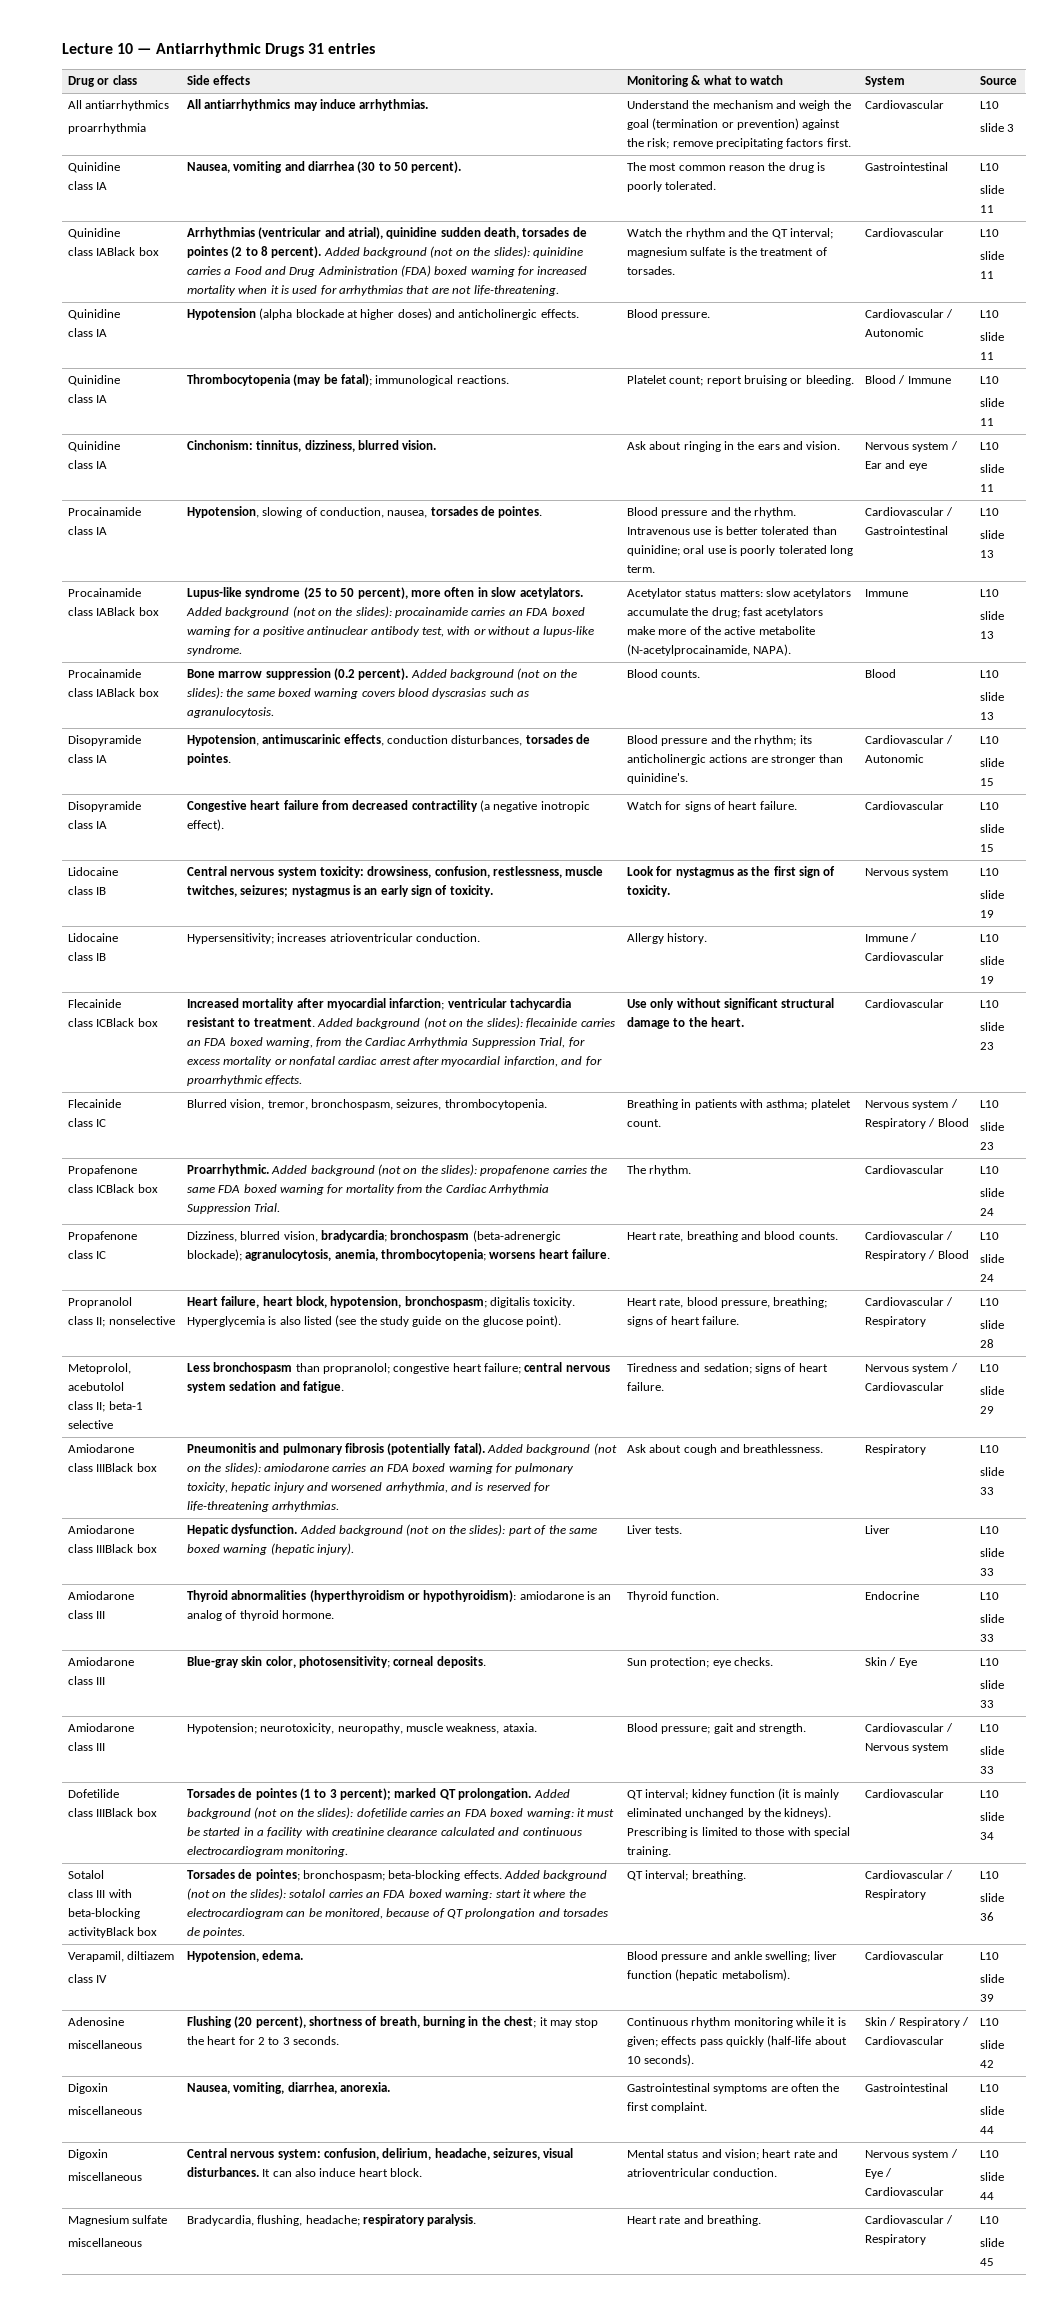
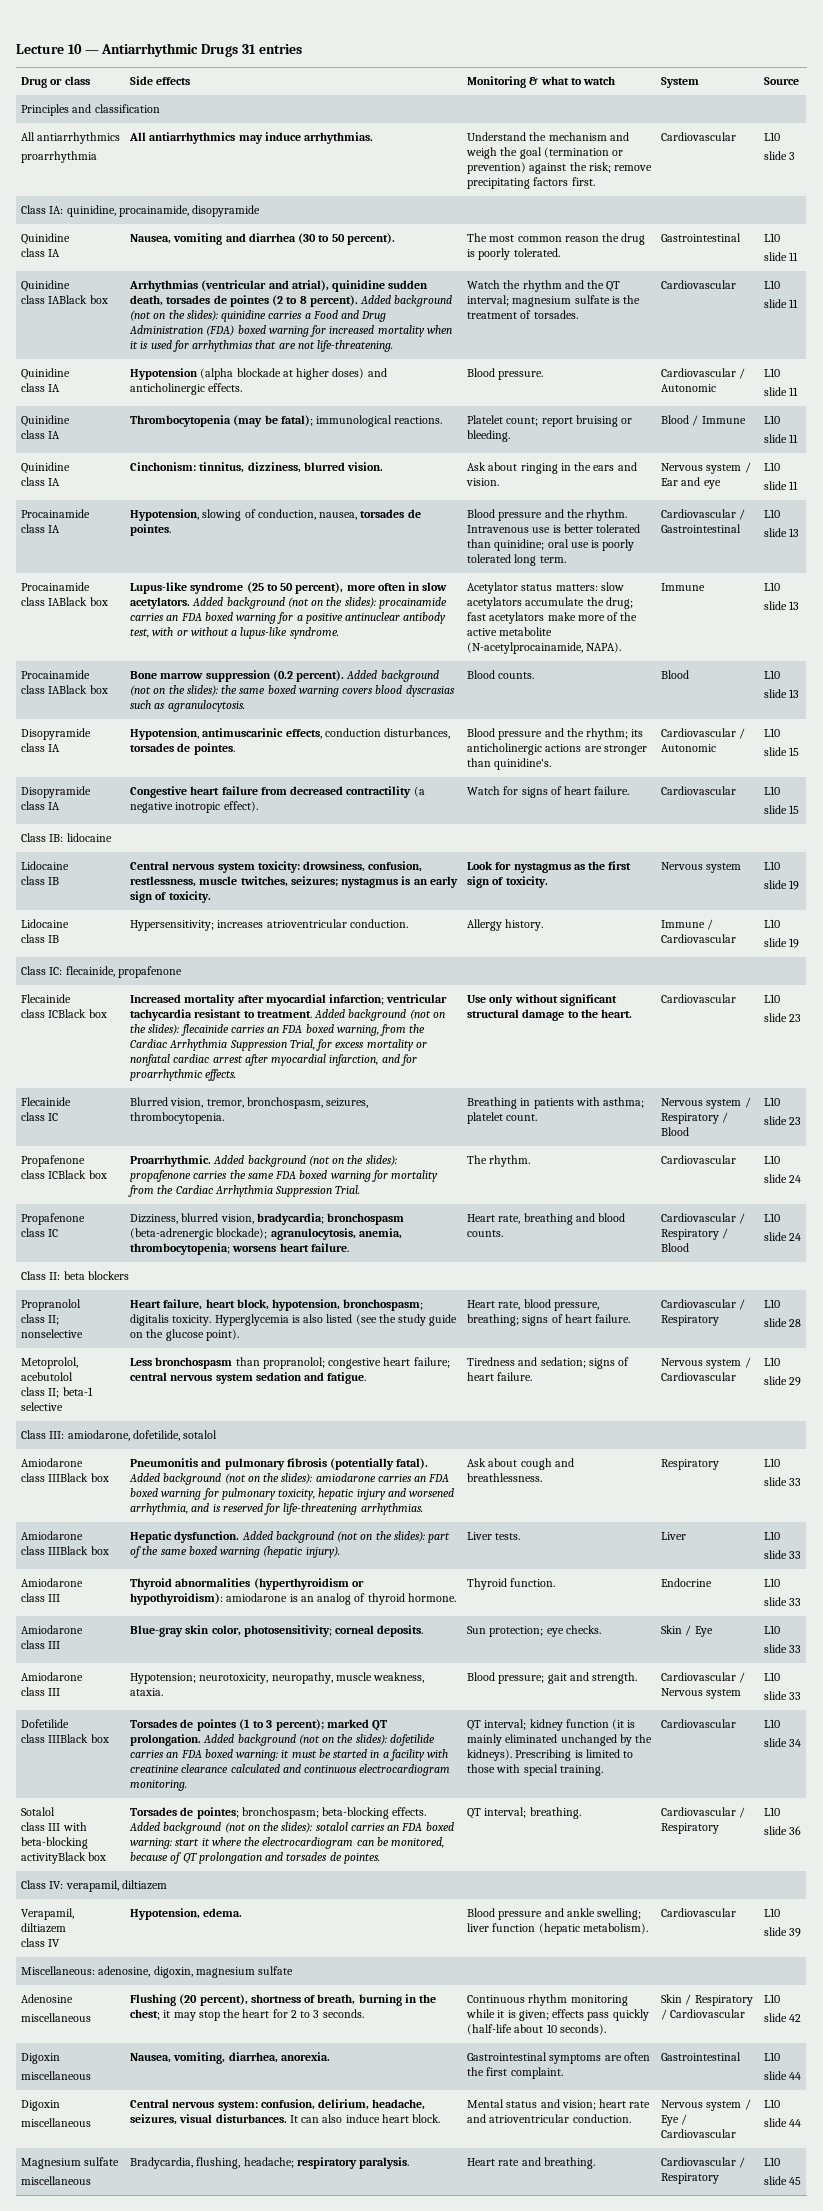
+ Principles and classification
+ Class IA: quinidine, procainamide, disopyramide
+ Class IB: lidocaine
+ Class IC: flecainide, propafenone
+ Class II: beta blockers
+ Class III: amiodarone, dofetilide, sotalol
+ Class IV: verapamil, diltiazem
+ Miscellaneous: adenosine, digoxin, magnesium sulfate

